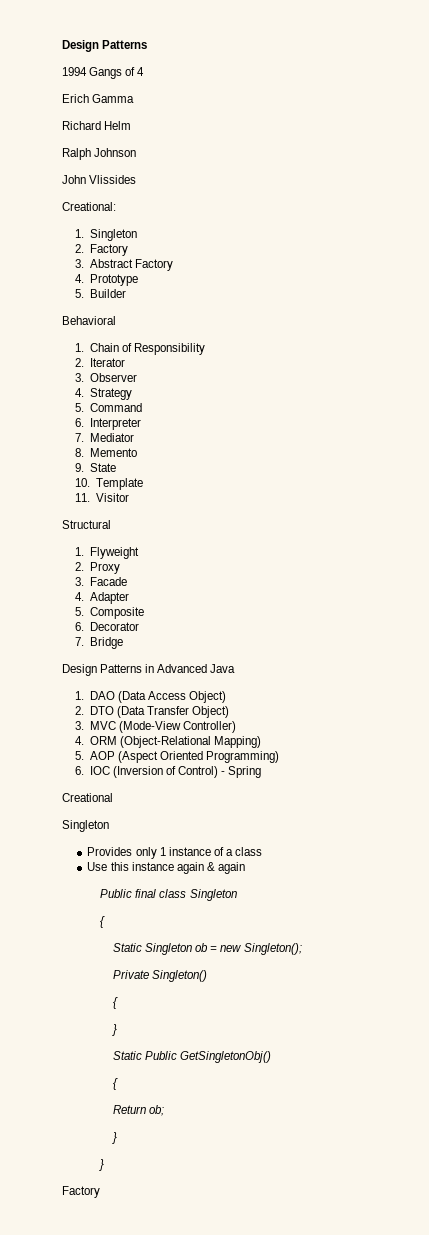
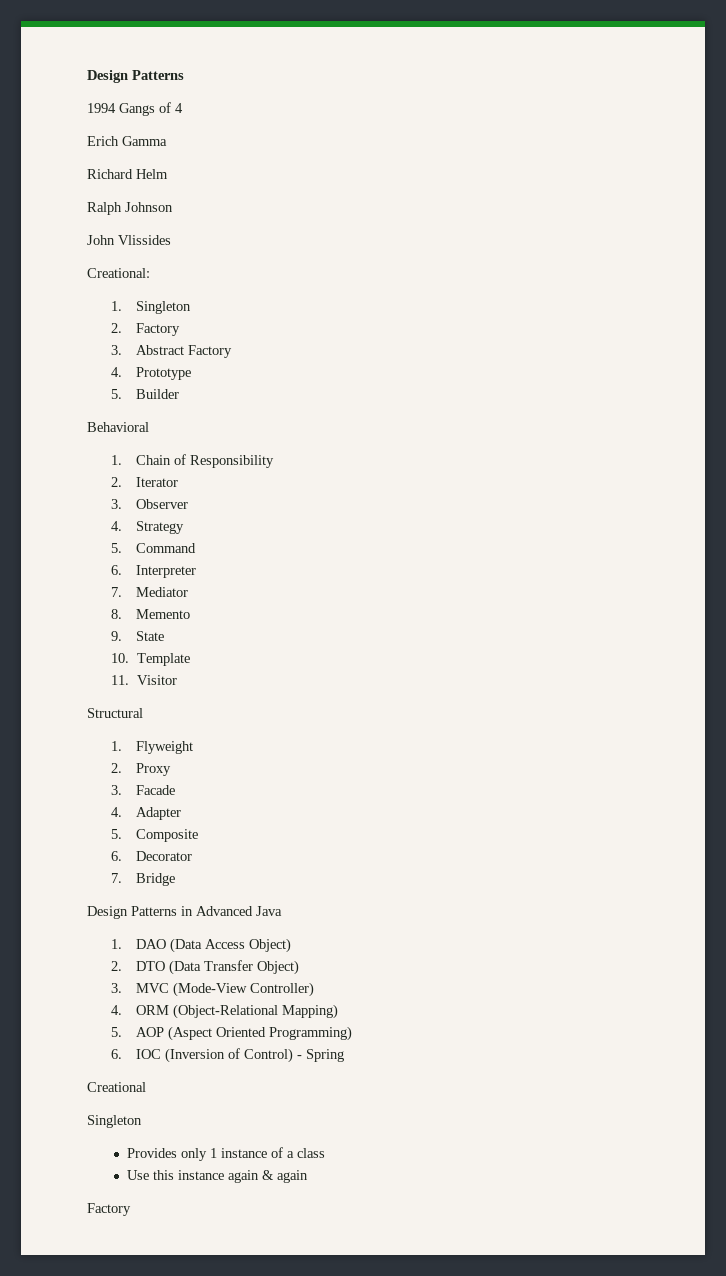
- Public final class Singleton
- {
- Static Singleton ob = new Singleton();
- Private Singleton()
- {
- }
- Static Public GetSingletonObj()
- {
- Return ob;
- }
- }

